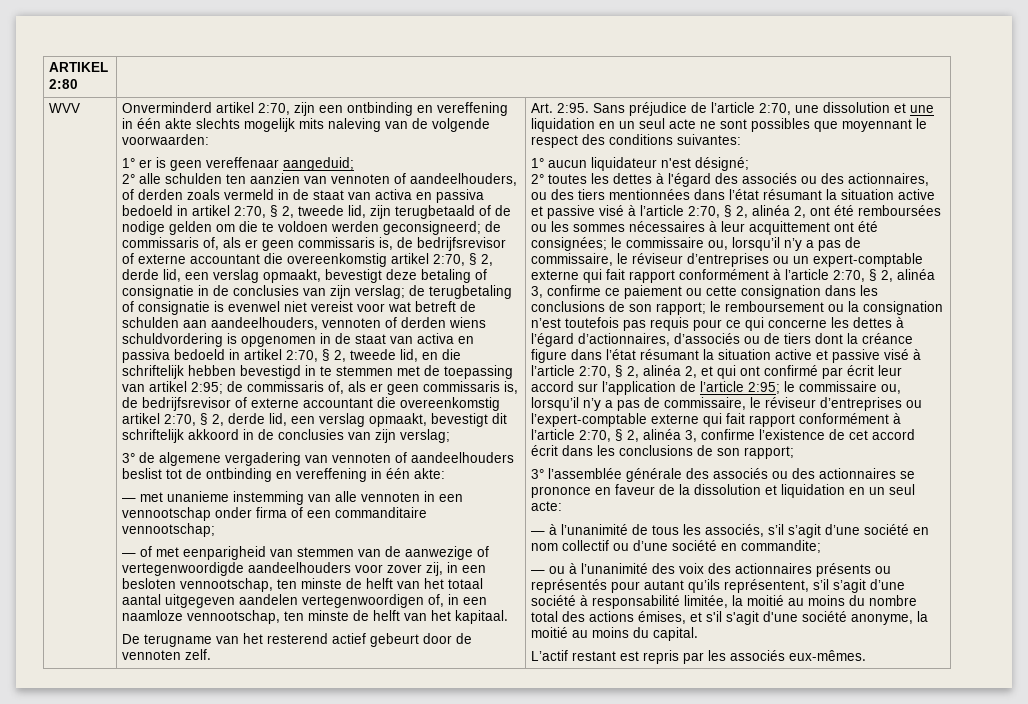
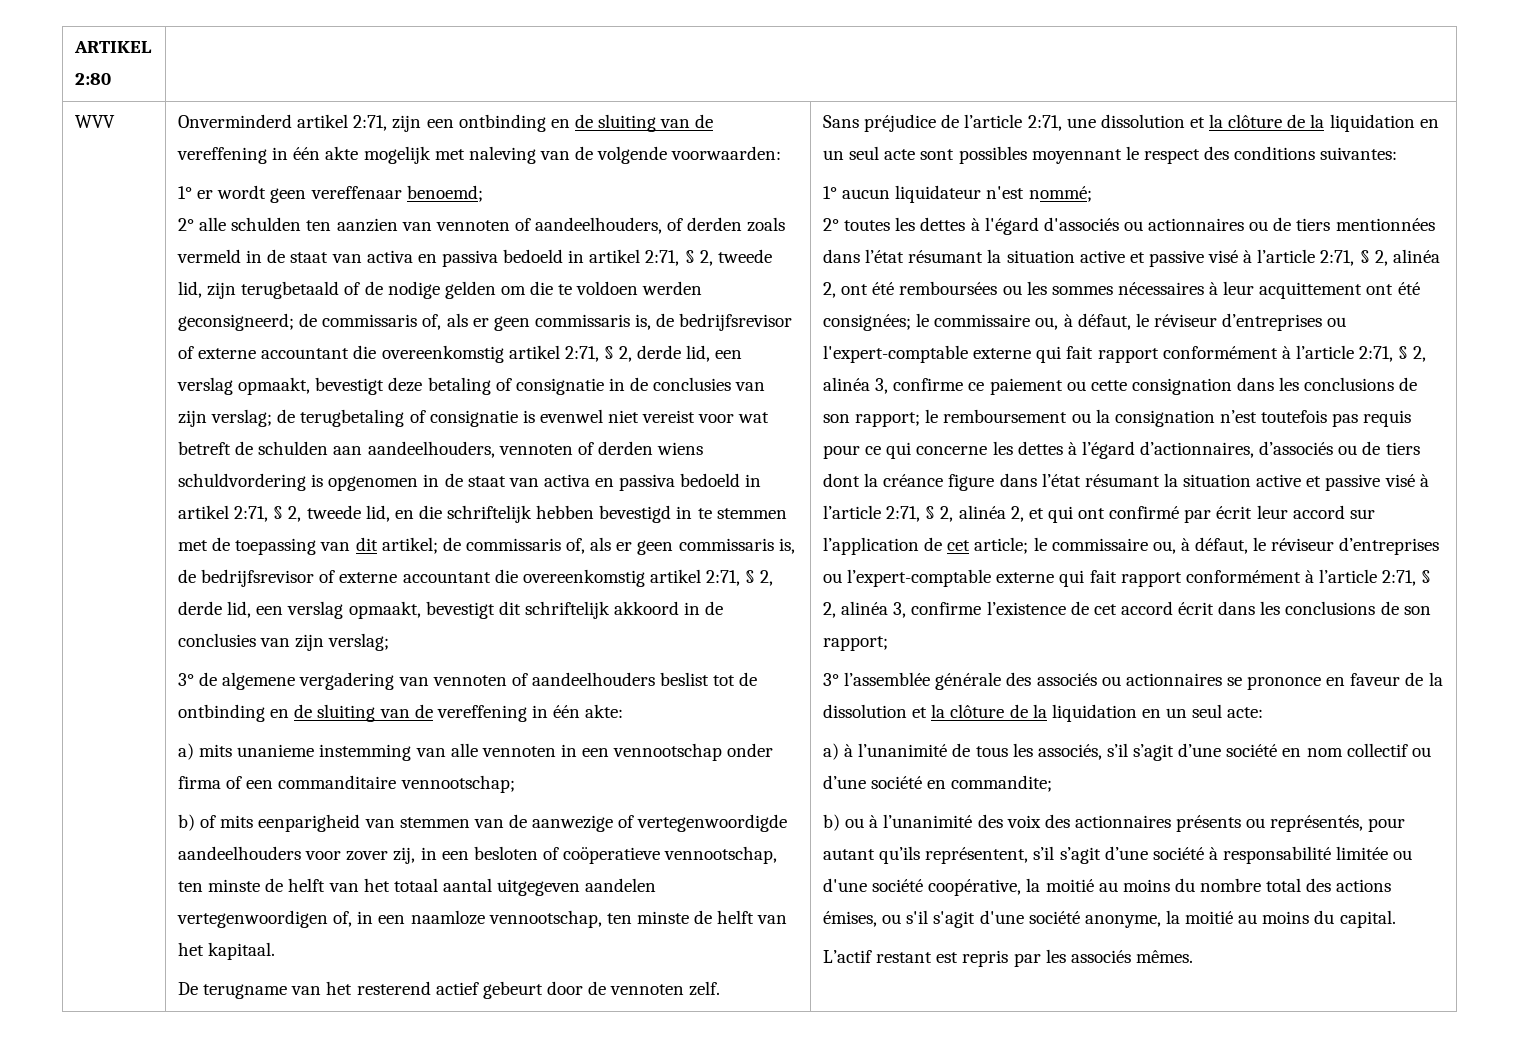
- Onverminderd artikel 2:70, zijn een ontbinding en vereffening in één akte slechts mogelijk mits naleving van de volgende voorwaarden:
+ Onverminderd artikel 2:71, zijn een ontbinding en de sluiting van de vereffening in één akte mogelijk met naleving van de volgende voorwaarden:
- 1° er is geen vereffenaar aangeduid;
+ 1° er wordt geen vereffenaar benoemd;
- 2° alle schulden ten aanzien van vennoten of aandeelhouders, of derden zoals vermeld in de staat van activa en passiva bedoeld in artikel 2:70, § 2, tweede lid, zijn terugbetaald of de nodige gelden om die te voldoen werden geconsigneerd;
+ 2° alle schulden ten aanzien van vennoten of aandeelhouders, of derden zoals vermeld in de staat van activa en passiva bedoeld in artikel 2:71, § 2, tweede lid, zijn terugbetaald of de nodige gelden om die te voldoen werden geconsigneerd;
- de commissaris of, als er geen commissaris is, de bedrijfsrevisor of externe accountant die overeenkomstig artikel 2:70, § 2, derde lid, een verslag opmaakt, bevestigt deze betaling of consignatie in de conclusies van zijn verslag;
+ de commissaris of, als er geen commissaris is, de bedrijfsrevisor of externe accountant die overeenkomstig artikel 2:71, § 2, derde lid, een verslag opmaakt, bevestigt deze betaling of consignatie in de conclusies van zijn verslag;
- de terugbetaling of consignatie is evenwel niet vereist voor wat betreft de schulden aan aandeelhouders, vennoten of derden wiens schuldvordering is opgenomen in de staat van activa en passiva bedoeld in artikel 2:70, § 2, tweede lid, en die schriftelijk hebben bevestigd in te stemmen met de toepassing van artikel 2:95;
+ de terugbetaling of consignatie is evenwel niet vereist voor wat betreft de schulden aan aandeelhouders, vennoten of derden wiens schuldvordering is opgenomen in de staat van activa en passiva bedoeld in artikel 2:71, § 2, tweede lid, en die schriftelijk hebben bevestigd in te stemmen met de toepassing van dit artikel;
- de commissaris of, als er geen commissaris is, de bedrijfsrevisor of externe accountant die overeenkomstig artikel 2:70, § 2, derde lid, een verslag opmaakt, bevestigt dit schriftelijk akkoord in de conclusies van zijn verslag;
+ de commissaris of, als er geen commissaris is, de bedrijfsrevisor of externe accountant die overeenkomstig artikel 2:71, § 2, derde lid, een verslag opmaakt, bevestigt dit schriftelijk akkoord in de conclusies van zijn verslag;
- 3° de algemene vergadering van vennoten of aandeelhouders beslist tot de ontbinding en vereffening in één akte:
+ 3° de algemene vergadering van vennoten of aandeelhouders beslist tot de ontbinding en de sluiting van de vereffening in één akte:
- — met unanieme instemming van alle vennoten in een vennootschap onder firma of een commanditaire vennootschap;
+ a) mits unanieme instemming van alle vennoten in een vennootschap onder firma of een commanditaire vennootschap;
- — of met eenparigheid van stemmen van de aanwezige of vertegenwoordigde aandeelhouders voor zover zij, in een besloten vennootschap, ten minste de helft van het totaal aantal uitgegeven aandelen vertegenwoordigen of, in een naamloze vennootschap, ten minste de helft van het kapitaal.
+ b) of mits eenparigheid van stemmen van de aanwezige of vertegenwoordigde aandeelhouders voor zover zij, in een besloten of coöperatieve vennootschap, ten minste de helft van het totaal aantal uitgegeven aandelen vertegenwoordigen of, in een naamloze vennootschap, ten minste de helft van het kapitaal.
- Art. 2:95. Sans préjudice de l’article 2:70, une dissolution et une liquidation en un seul acte ne sont possibles que moyennant le respect des conditions suivantes:
+ Sans préjudice de l’article 2:71, une dissolution et la clôture de la liquidation en un seul acte sont possibles moyennant le respect des conditions suivantes:
- 1° aucun liquidateur n'est désigné;
+ 1° aucun liquidateur n'est nommé;
- 2° toutes les dettes à l'égard des associés ou des actionnaires, ou des tiers mentionnées dans l’état résumant la situation active et passive visé à l’article 2:70, § 2, alinéa 2, ont été remboursées ou les sommes nécessaires à leur acquittement ont été consignées;
+ 2° toutes les dettes à l'égard d'associés ou actionnaires ou de tiers mentionnées dans l’état résumant la situation active et passive visé à l’article 2:71, § 2, alinéa 2, ont été remboursées ou les sommes nécessaires à leur acquittement ont été consignées;
- le commissaire ou, lorsqu’il n’y a pas de commissaire, le réviseur d’entreprises ou un expert-comptable externe qui fait rapport conformément à l’article 2:70, § 2, alinéa 3, confirme ce paiement ou cette consignation dans les conclusions de son rapport;
+ le commissaire ou, à défaut, le réviseur d’entreprises ou l'expert-comptable externe qui fait rapport conformément à l’article 2:71, § 2, alinéa 3, confirme ce paiement ou cette consignation dans les conclusions de son rapport;
- le remboursement ou la consignation n’est toutefois pas requis pour ce qui concerne les dettes à l’égard d’actionnaires, d’associés ou de tiers dont la créance figure dans l’état résumant la situation active et passive visé à l’article 2:70, § 2, alinéa 2, et qui ont confirmé par écrit leur accord sur l’application de l’article 2:95; le commissaire ou, lorsqu’il n’y a pas de commissaire, le réviseur d’entreprises ou l’expert-comptable externe qui fait rapport conformément à l’article 2:70, § 2, alinéa 3, confirme l’existence de cet accord écrit dans les conclusions de son rapport;
+ le remboursement ou la consignation n’est toutefois pas requis pour ce qui concerne les dettes à l’égard d’actionnaires, d’associés ou de tiers dont la créance figure dans l’état résumant la situation active et passive visé à l’article 2:71, § 2, alinéa 2, et qui ont confirmé par écrit leur accord sur l’application de cet article; le commissaire ou, à défaut, le réviseur d’entreprises ou l’expert-comptable externe qui fait rapport conformément à l’article 2:71, § 2, alinéa 3, confirme l’existence de cet accord écrit dans les conclusions de son rapport;
- 3° l’assemblée générale des associés ou des actionnaires se prononce en faveur de la dissolution et liquidation en un seul acte:
+ 3° l’assemblée générale des associés ou actionnaires se prononce en faveur de la dissolution et la clôture de la liquidation en un seul acte:
- — à l’unanimité de tous les associés, s’il s’agit d’une société en nom collectif ou d’une société en commandite;
+ a) à l’unanimité de tous les associés, s’il s’agit d’une société en nom collectif ou d’une société en commandite;
- — ou à l’unanimité des voix des actionnaires présents ou représentés pour autant qu’ils représentent, s’il s’agit d’une société à responsabilité limitée, la moitié au moins du nombre total des actions émises, et s'il s'agit d'une société anonyme, la moitié au moins du capital.
+ b) ou à l’unanimité des voix des actionnaires présents ou représentés, pour autant qu’ils représentent, s’il s’agit d’une société à responsabilité limitée ou d'une société coopérative, la moitié au moins du nombre total des actions émises, ou s'il s'agit d'une société anonyme, la moitié au moins du capital.
- L’actif restant est repris par les associés eux-mêmes.
+ L’actif restant est repris par les associés mêmes.

